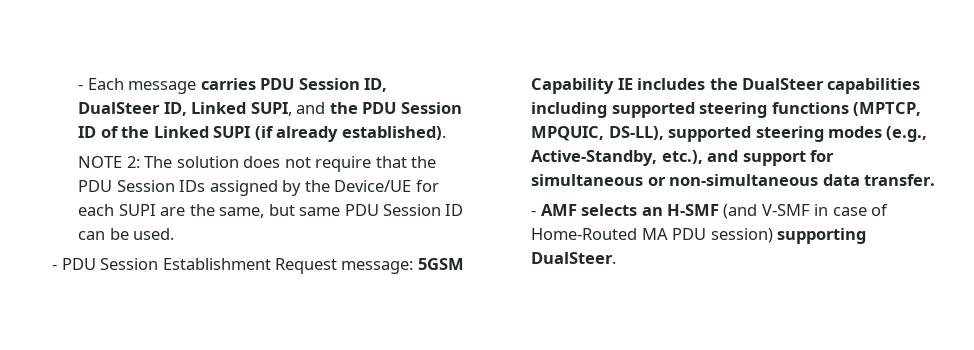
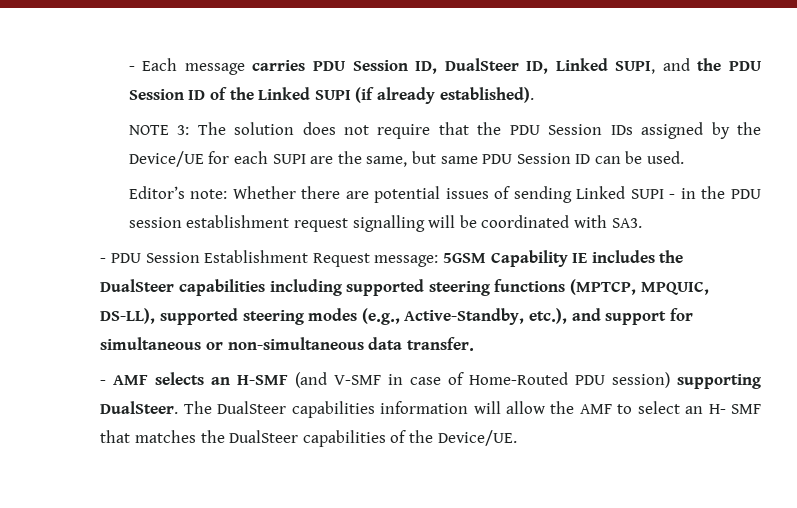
- NOTE 2: The solution does not require that the PDU Session IDs assigned by the Device/UE for each SUPI are the same, but same PDU Session ID can be used.
+ NOTE 3: The solution does not require that the PDU Session IDs assigned by the Device/UE for each SUPI are the same, but same PDU Session ID can be used.
+ Editor’s note: Whether there are potential issues of sending Linked SUPI - in the PDU session establishment request signalling will be coordinated with SA3.
- - AMF selects an H-SMF (and V-SMF in case of Home-Routed MA PDU session) supporting DualSteer.
+ - AMF selects an H-SMF (and V-SMF in case of Home-Routed PDU session) supporting DualSteer.
+ The DualSteer capabilities information will allow the AMF to select an H- SMF that matches the DualSteer capabilities of the Device/UE.

